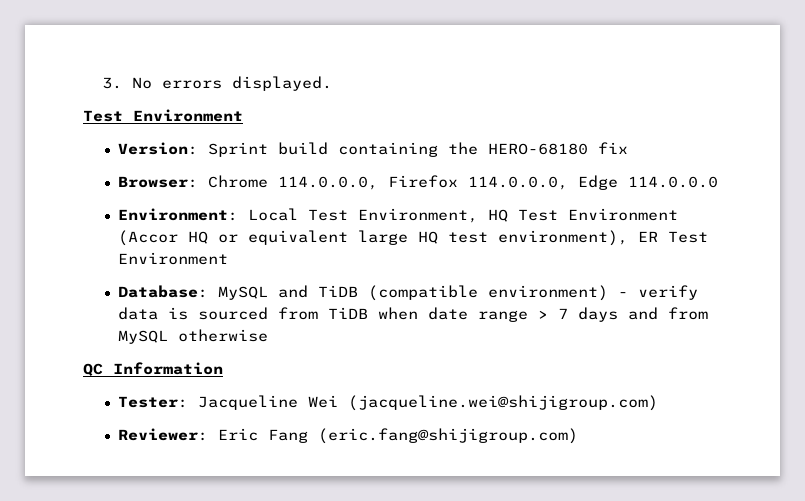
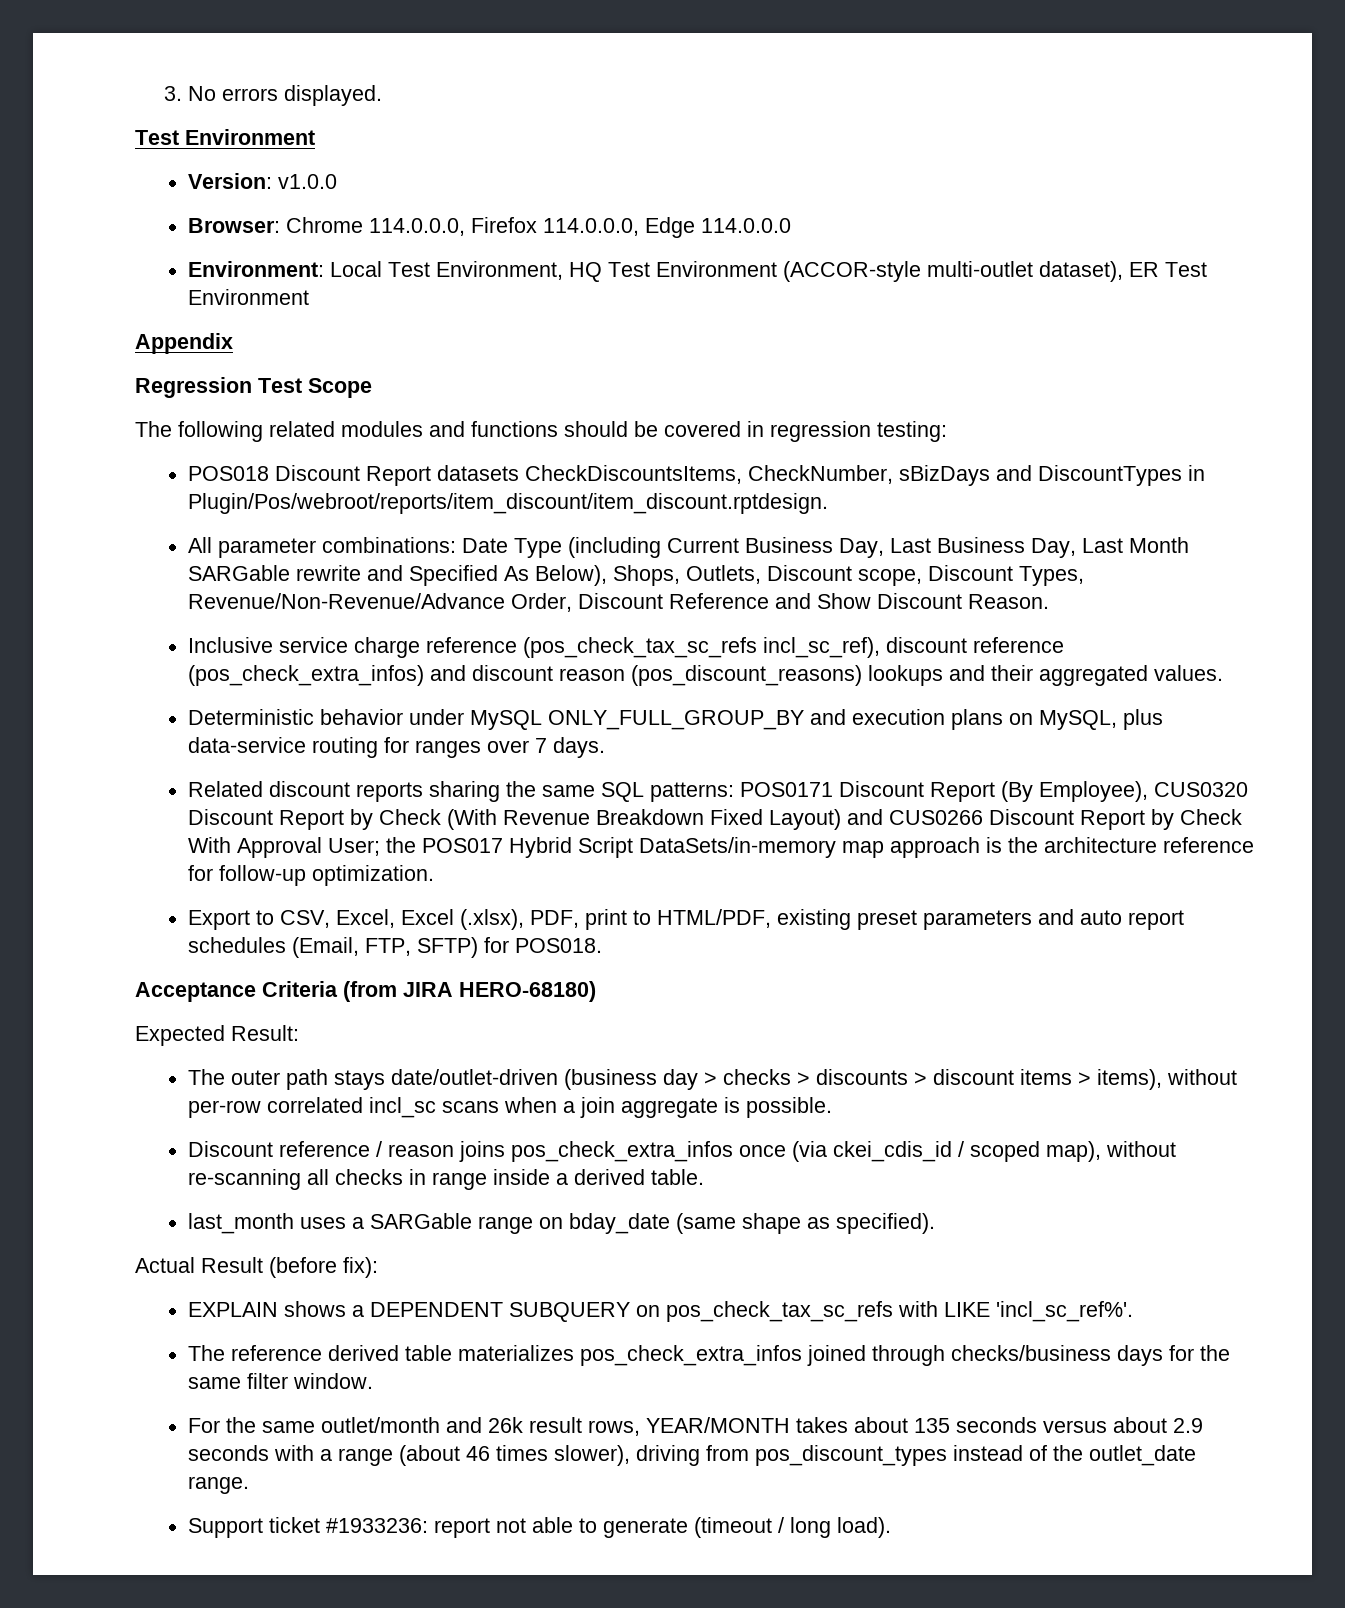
- Version: Sprint build containing the HERO-68180 fix
+ Version: v1.0.0
- Environment: Local Test Environment, HQ Test Environment (Accor HQ or equivalent large HQ test environment), ER Test Environment
- Database: MySQL and TiDB (compatible environment) - verify data is sourced from TiDB when date range > 7 days and from MySQL otherwise
- QC Information
- Tester: Jacqueline Wei (jacqueline.wei@shijigroup.com)
- Reviewer: Eric Fang (eric.fang@shijigroup.com)
+ Environment: Local Test Environment, HQ Test Environment (ACCOR-style multi-outlet dataset), ER Test Environment
+ Appendix
+ Regression Test Scope
+ The following related modules and functions should be covered in regression testing:
+ POS018 Discount Report datasets CheckDiscountsItems, CheckNumber, sBizDays and DiscountTypes in Plugin/Pos/webroot/reports/item_discount/item_discount.rptdesign.
+ All parameter combinations: Date Type (including Current Business Day, Last Business Day, Last Month SARGable rewrite and Specified As Below), Shops, Outlets, Discount scope, Discount Types, Revenue/Non-Revenue/Advance Order, Discount Reference and Show Discount Reason.
+ Inclusive service charge reference (pos_check_tax_sc_refs incl_sc_ref), discount reference (pos_check_extra_infos) and discount reason (pos_discount_reasons) lookups and their aggregated values.
+ Deterministic behavior under MySQL ONLY_FULL_GROUP_BY and execution plans on MySQL, plus data-service routing for ranges over 7 days.
+ Related discount reports sharing the same SQL patterns: POS0171 Discount Report (By Employee), CUS0320 Discount Report by Check (With Revenue Breakdown Fixed Layout) and CUS0266 Discount Report by Check With Approval User; the POS017 Hybrid Script DataSets/in-memory map approach is the architecture reference for follow-up optimization.
+ Export to CSV, Excel, Excel (.xlsx), PDF, print to HTML/PDF, existing preset parameters and auto report schedules (Email, FTP, SFTP) for POS018.
+ Acceptance Criteria (from JIRA HERO-68180)
+ Expected Result:
+ The outer path stays date/outlet-driven (business day > checks > discounts > discount items > items), without per-row correlated incl_sc scans when a join aggregate is possible.
+ Discount reference / reason joins pos_check_extra_infos once (via ckei_cdis_id / scoped map), without re-scanning all checks in range inside a derived table.
+ last_month uses a SARGable range on bday_date (same shape as specified).
+ Actual Result (before fix):
+ EXPLAIN shows a DEPENDENT SUBQUERY on pos_check_tax_sc_refs with LIKE 'incl_sc_ref%'.
+ The reference derived table materializes pos_check_extra_infos joined through checks/business days for the same filter window.
+ For the same outlet/month and 26k result rows, YEAR/MONTH takes about 135 seconds versus about 2.9 seconds with a range (about 46 times slower), driving from pos_discount_types instead of the outlet_date range.
+ Support ticket #1933236: report not able to generate (timeout / long load).

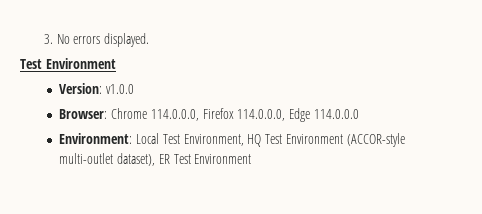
- Appendix
- Regression Test Scope
- The following related modules and functions should be covered in regression testing:
- POS018 Discount Report datasets CheckDiscountsItems, CheckNumber, sBizDays and DiscountTypes in Plugin/Pos/webroot/reports/item_discount/item_discount.rptdesign.
- All parameter combinations: Date Type (including Current Business Day, Last Business Day, Last Month SARGable rewrite and Specified As Below), Shops, Outlets, Discount scope, Discount Types, Revenue/Non-Revenue/Advance Order, Discount Reference and Show Discount Reason.
- Inclusive service charge reference (pos_check_tax_sc_refs incl_sc_ref), discount reference (pos_check_extra_infos) and discount reason (pos_discount_reasons) lookups and their aggregated values.
- Deterministic behavior under MySQL ONLY_FULL_GROUP_BY and execution plans on MySQL, plus data-service routing for ranges over 7 days.
- Related discount reports sharing the same SQL patterns: POS0171 Discount Report (By Employee), CUS0320 Discount Report by Check (With Revenue Breakdown Fixed Layout) and CUS0266 Discount Report by Check With Approval User; the POS017 Hybrid Script DataSets/in-memory map approach is the architecture reference for follow-up optimization.
- Export to CSV, Excel, Excel (.xlsx), PDF, print to HTML/PDF, existing preset parameters and auto report schedules (Email, FTP, SFTP) for POS018.
- Acceptance Criteria (from JIRA HERO-68180)
- Expected Result:
- The outer path stays date/outlet-driven (business day > checks > discounts > discount items > items), without per-row correlated incl_sc scans when a join aggregate is possible.
- Discount reference / reason joins pos_check_extra_infos once (via ckei_cdis_id / scoped map), without re-scanning all checks in range inside a derived table.
- last_month uses a SARGable range on bday_date (same shape as specified).
- Actual Result (before fix):
- EXPLAIN shows a DEPENDENT SUBQUERY on pos_check_tax_sc_refs with LIKE 'incl_sc_ref%'.
- The reference derived table materializes pos_check_extra_infos joined through checks/business days for the same filter window.
- For the same outlet/month and 26k result rows, YEAR/MONTH takes about 135 seconds versus about 2.9 seconds with a range (about 46 times slower), driving from pos_discount_types instead of the outlet_date range.
- Support ticket #1933236: report not able to generate (timeout / long load).

